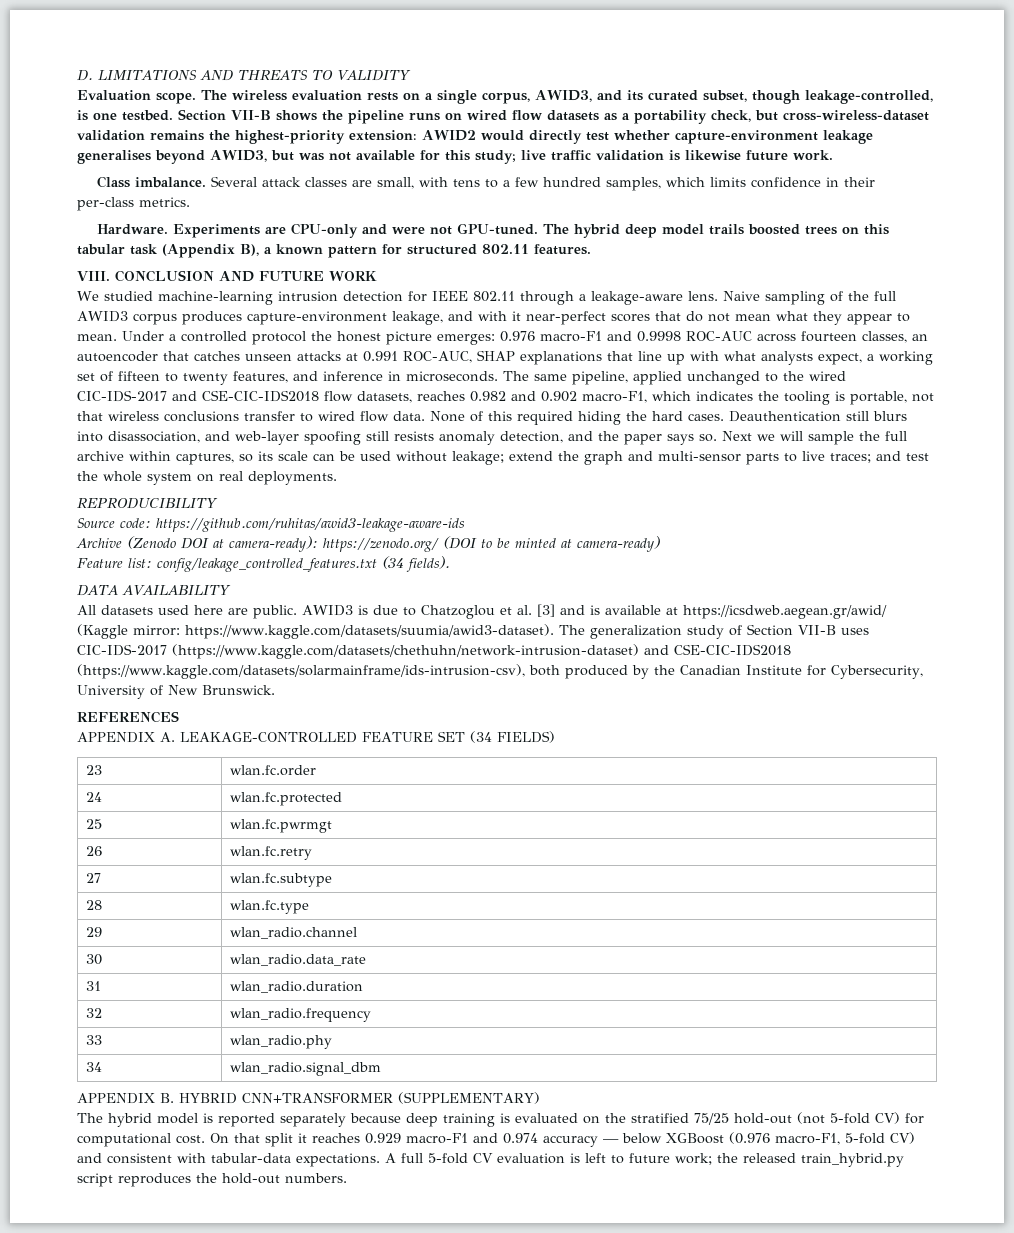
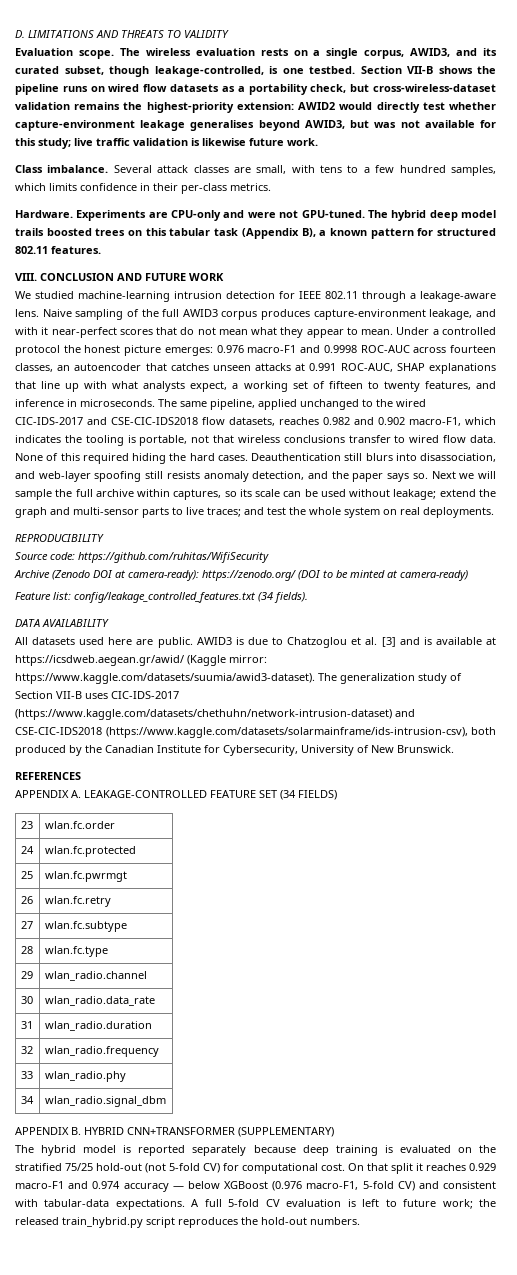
- Source code: https://github.com/ruhitas/awid3-leakage-aware-ids
+ Source code: https://github.com/ruhitas/WifiSecurity

